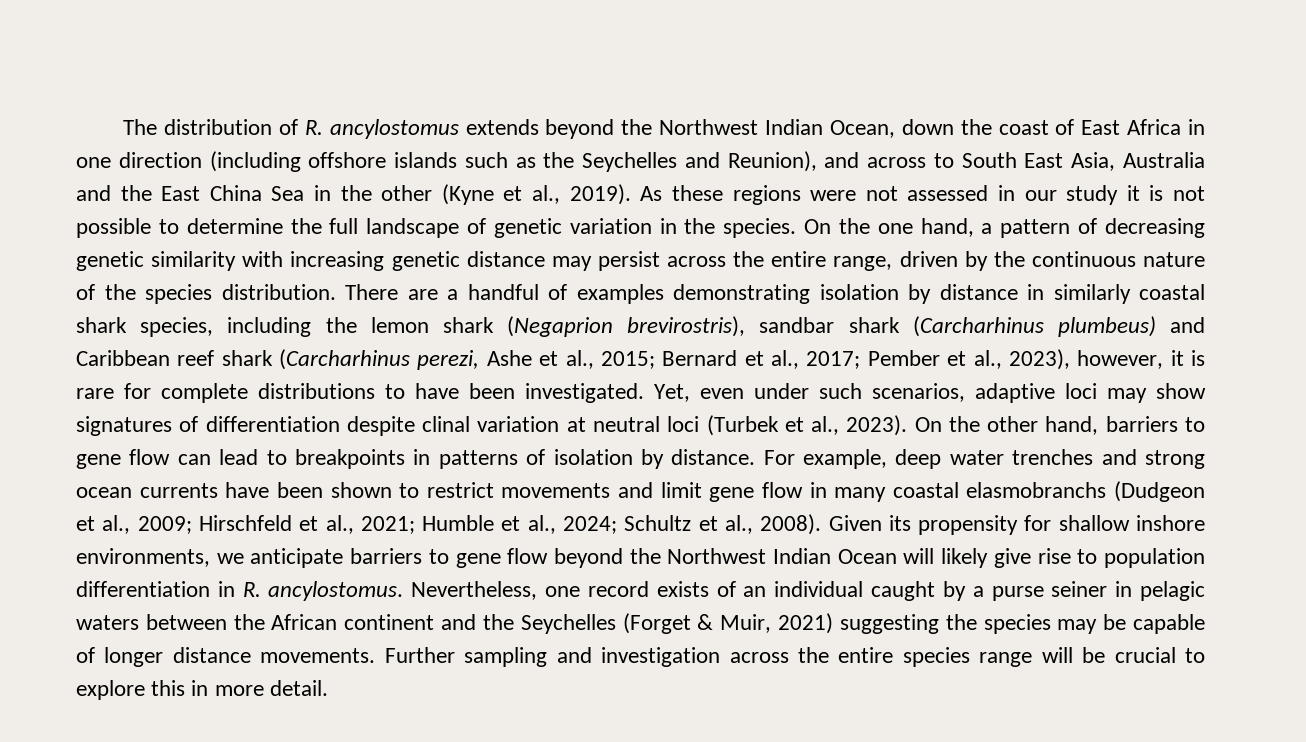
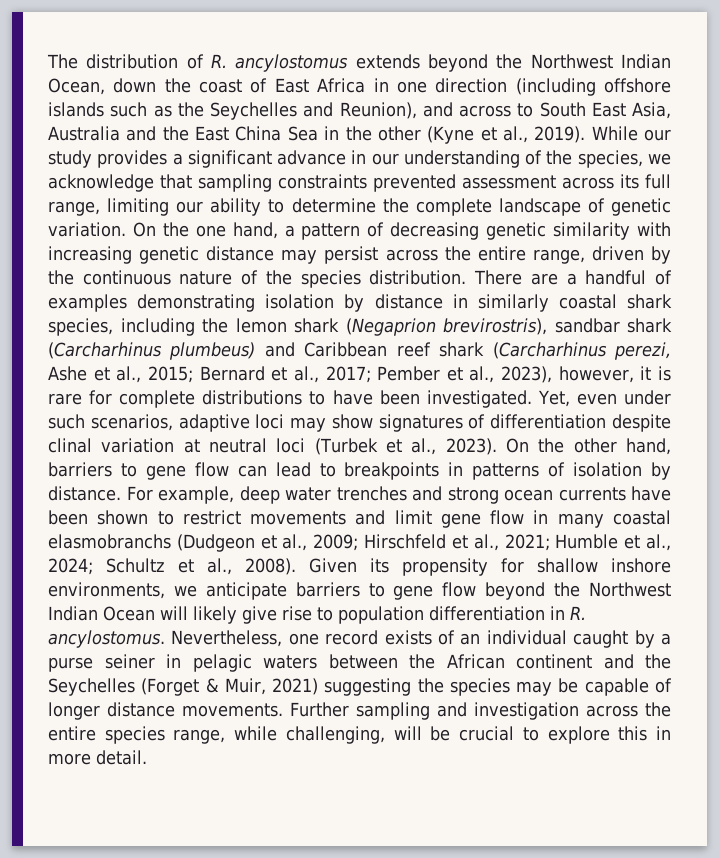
- As these regions were not assessed in our study it is not possible to determine the full landscape of genetic variation in the species.
+ While our study provides a significant advance in our understanding of the species, we acknowledge that sampling constraints prevented assessment across its full range, limiting our ability to determine the complete landscape of genetic variation.
- Further sampling and investigation across the entire species range will be crucial to explore this in more detail.
+ Further sampling and investigation across the entire species range, while challenging, will be crucial to explore this in more detail.

